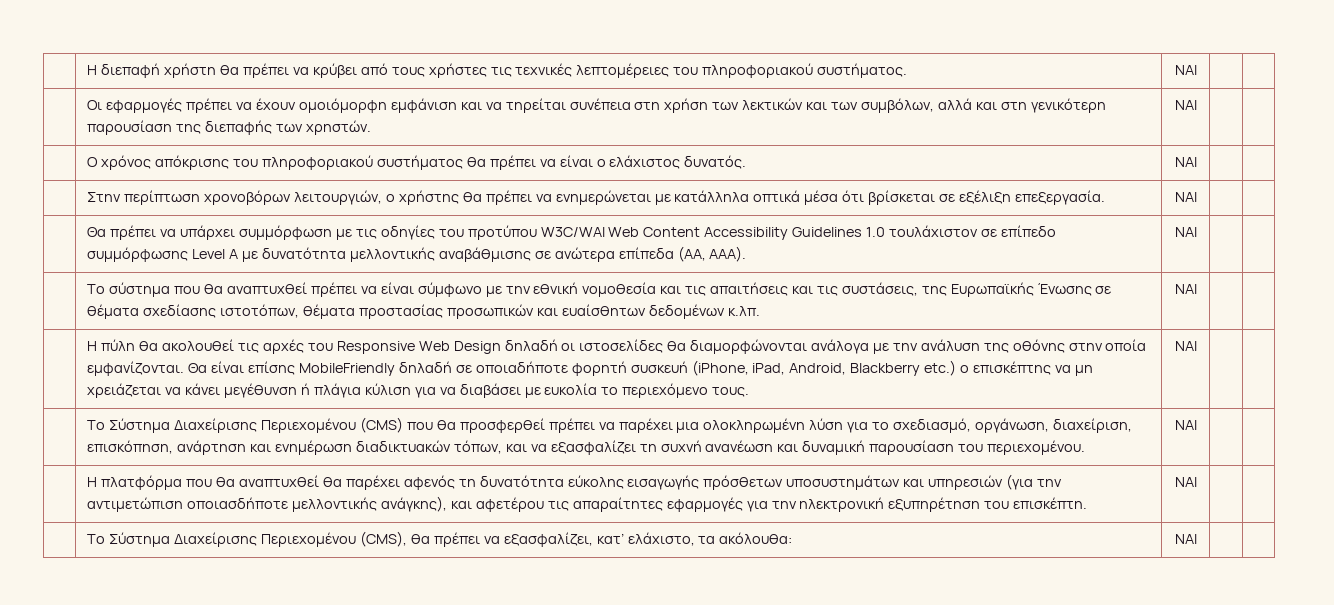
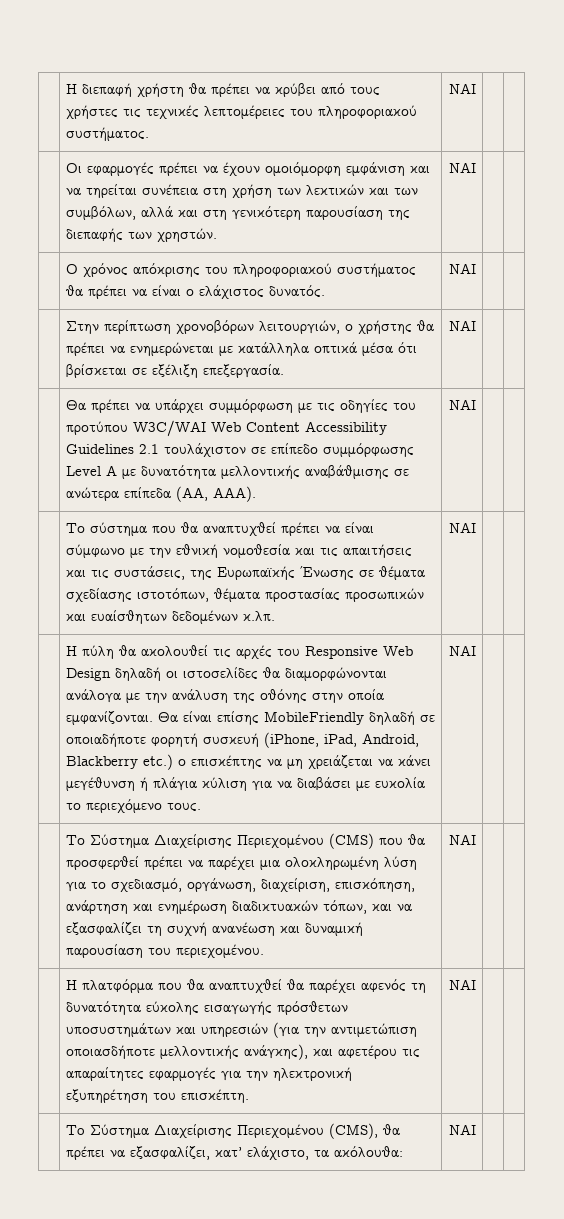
- | Θα πρέπει να υπάρχει συμμόρφωση με τις οδηγίες του προτύπου W3C/WAI Web Content Accessibility Guidelines 1.0 τουλάχιστον σε επίπεδο συμμόρφωσης Level A με δυνατότητα μελλοντικής αναβάθμισης σε ανώτερα επίπεδα (AA, AAA). | ΝΑΙ | |
+ | Θα πρέπει να υπάρχει συμμόρφωση με τις οδηγίες του προτύπου W3C/WAI Web Content Accessibility Guidelines 2.1 τουλάχιστον σε επίπεδο συμμόρφωσης Level A με δυνατότητα μελλοντικής αναβάθμισης σε ανώτερα επίπεδα (AA, AAA). | ΝΑΙ | |

